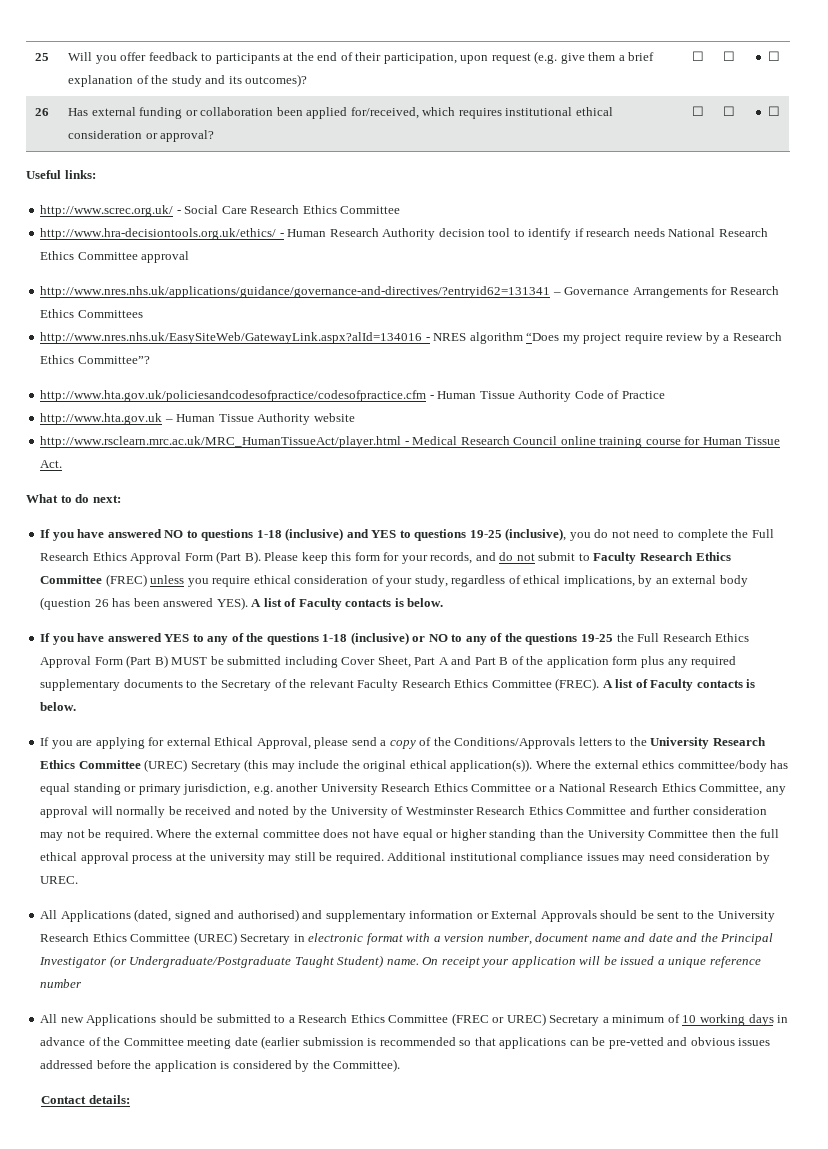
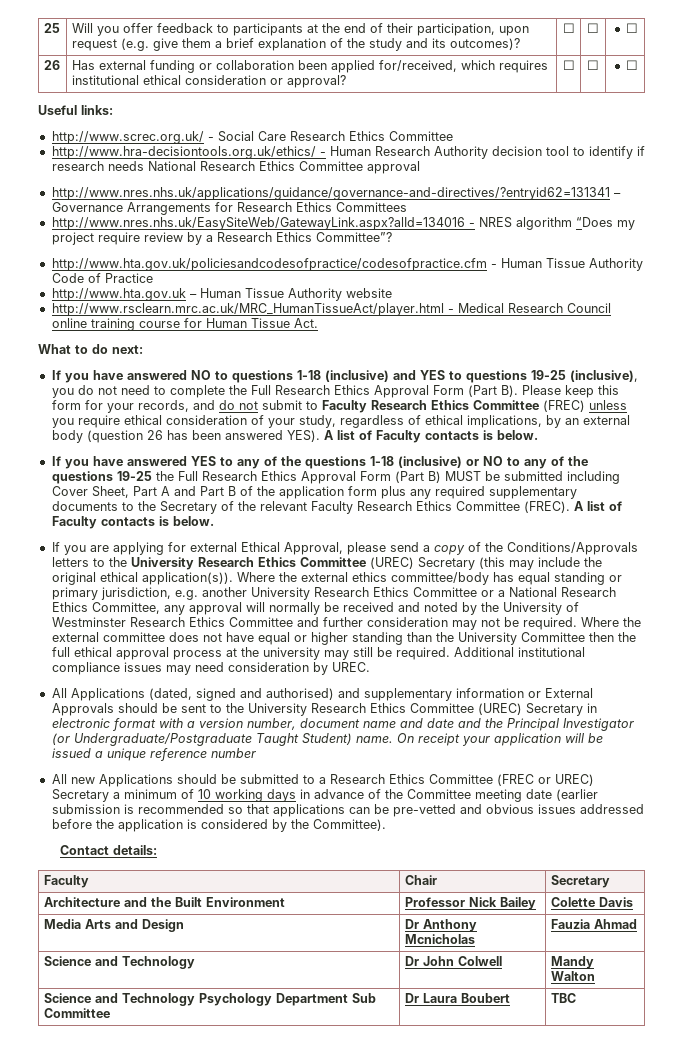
+ Faculty | Chair | Secretary
+ Architecture and the Built Environment | Professor Nick Bailey | Colette Davis
+ Media Arts and Design | Dr Anthony Mcnicholas | Fauzia Ahmad
+ Science and Technology | Dr John Colwell | Mandy Walton
+ Science and Technology Psychology Department Sub Committee | Dr Laura Boubert | TBC

